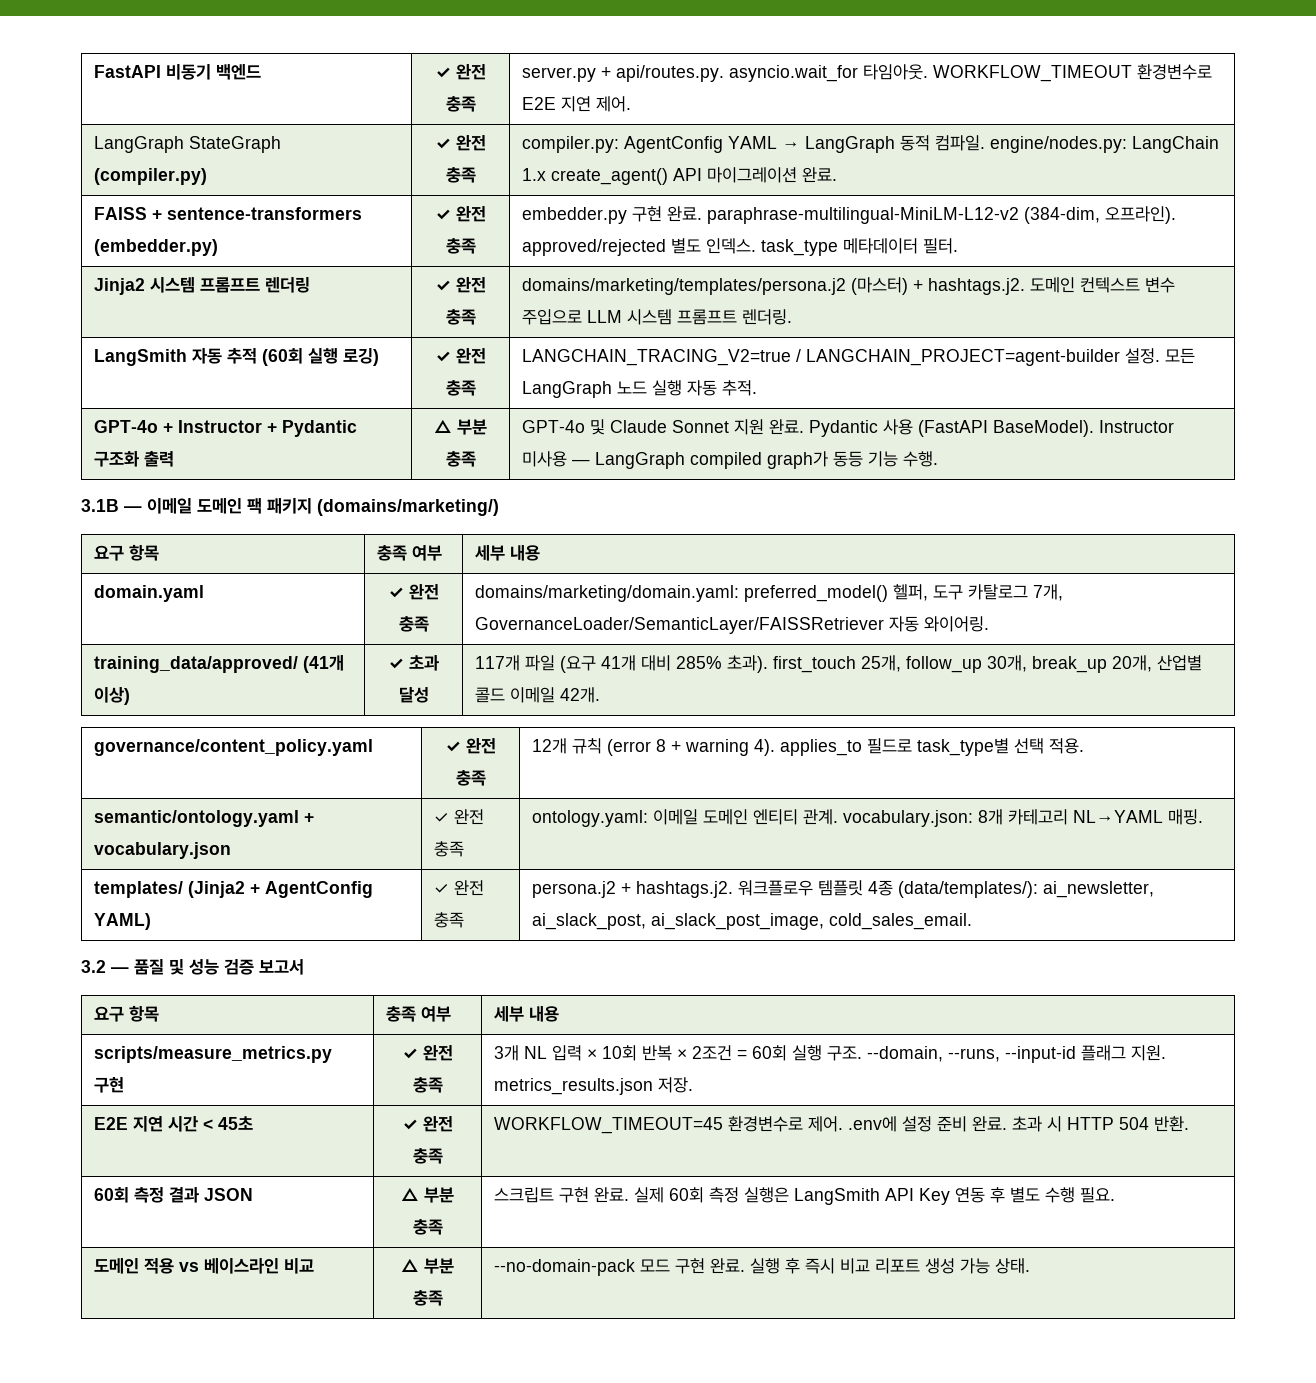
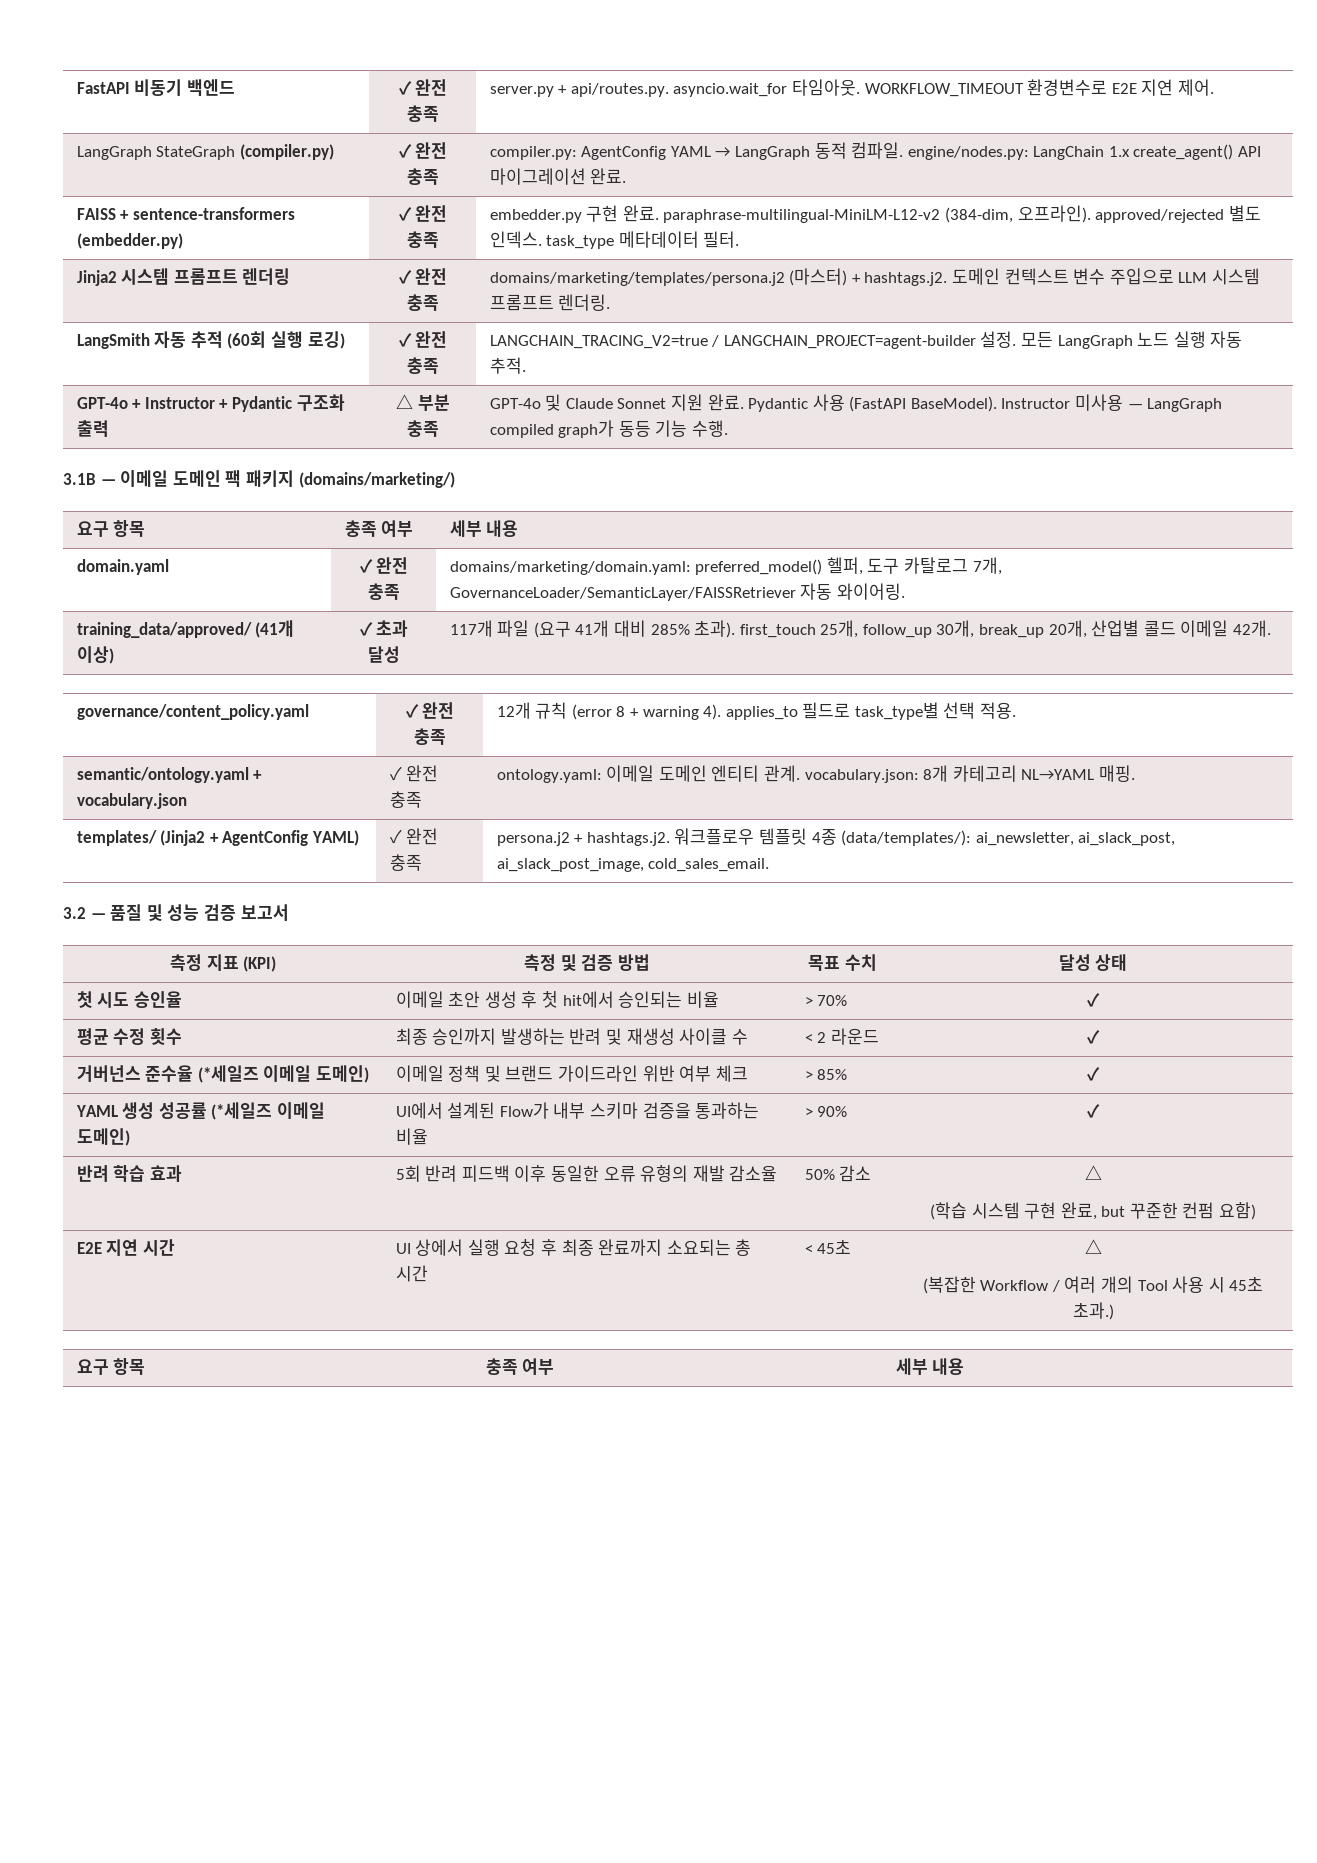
  3.2 — 품질 및 성능 검증 보고서
+ 측정 지표 (KPI) | 측정 및 검증 방법 | 목표 수치 | 달성 상태
+ 첫 시도 승인율 | 이메일 초안 생성 후 첫 hit에서 승인되는 비율 | > 70% | ✓
+ 평균 수정 횟수 | 최종 승인까지 발생하는 반려 및 재생성 사이클 수 | < 2 라운드 | ✓
+ 거버넌스 준수율 (*세일즈 이메일 도메인) | 이메일 정책 및 브랜드 가이드라인 위반 여부 체크 | > 85% | ✓
+ YAML 생성 성공률 (*세일즈 이메일 도메인) | UI에서 설계된 Flow가 내부 스키마 검증을 통과하는 비율 | > 90% | ✓
+ 반려 학습 효과 | 5회 반려 피드백 이후 동일한 오류 유형의 재발 감소율 | 50% 감소 | △
+ (학습 시스템 구현 완료, but 꾸준한 컨펌 요함)
+ E2E 지연 시간 | UI 상에서 실행 요청 후 최종 완료까지 소요되는 총 시간 | < 45초 | △
+ (복잡한 Workflow / 여러 개의 Tool 사용 시 45초 초과.)
  요구 항목 | 충족 여부 | 세부 내용
- scripts/measure_metrics.py 구현 | ✓ 완전 충족 | 3개 NL 입력 × 10회 반복 × 2조건 = 60회 실행 구조. --domain, --runs, --input-id 플래그 지원. metrics_results.json 저장.
- E2E 지연 시간 < 45초 | ✓ 완전 충족 | WORKFLOW_TIMEOUT=45 환경변수로 제어. .env에 설정 준비 완료. 초과 시 HTTP 504 반환.
- 60회 측정 결과 JSON | △ 부분 충족 | 스크립트 구현 완료. 실제 60회 측정 실행은 LangSmith API Key 연동 후 별도 수행 필요.
- 도메인 적용 vs 베이스라인 비교 | △ 부분 충족 | --no-domain-pack 모드 구현 완료. 실행 후 즉시 비교 리포트 생성 가능 상태.

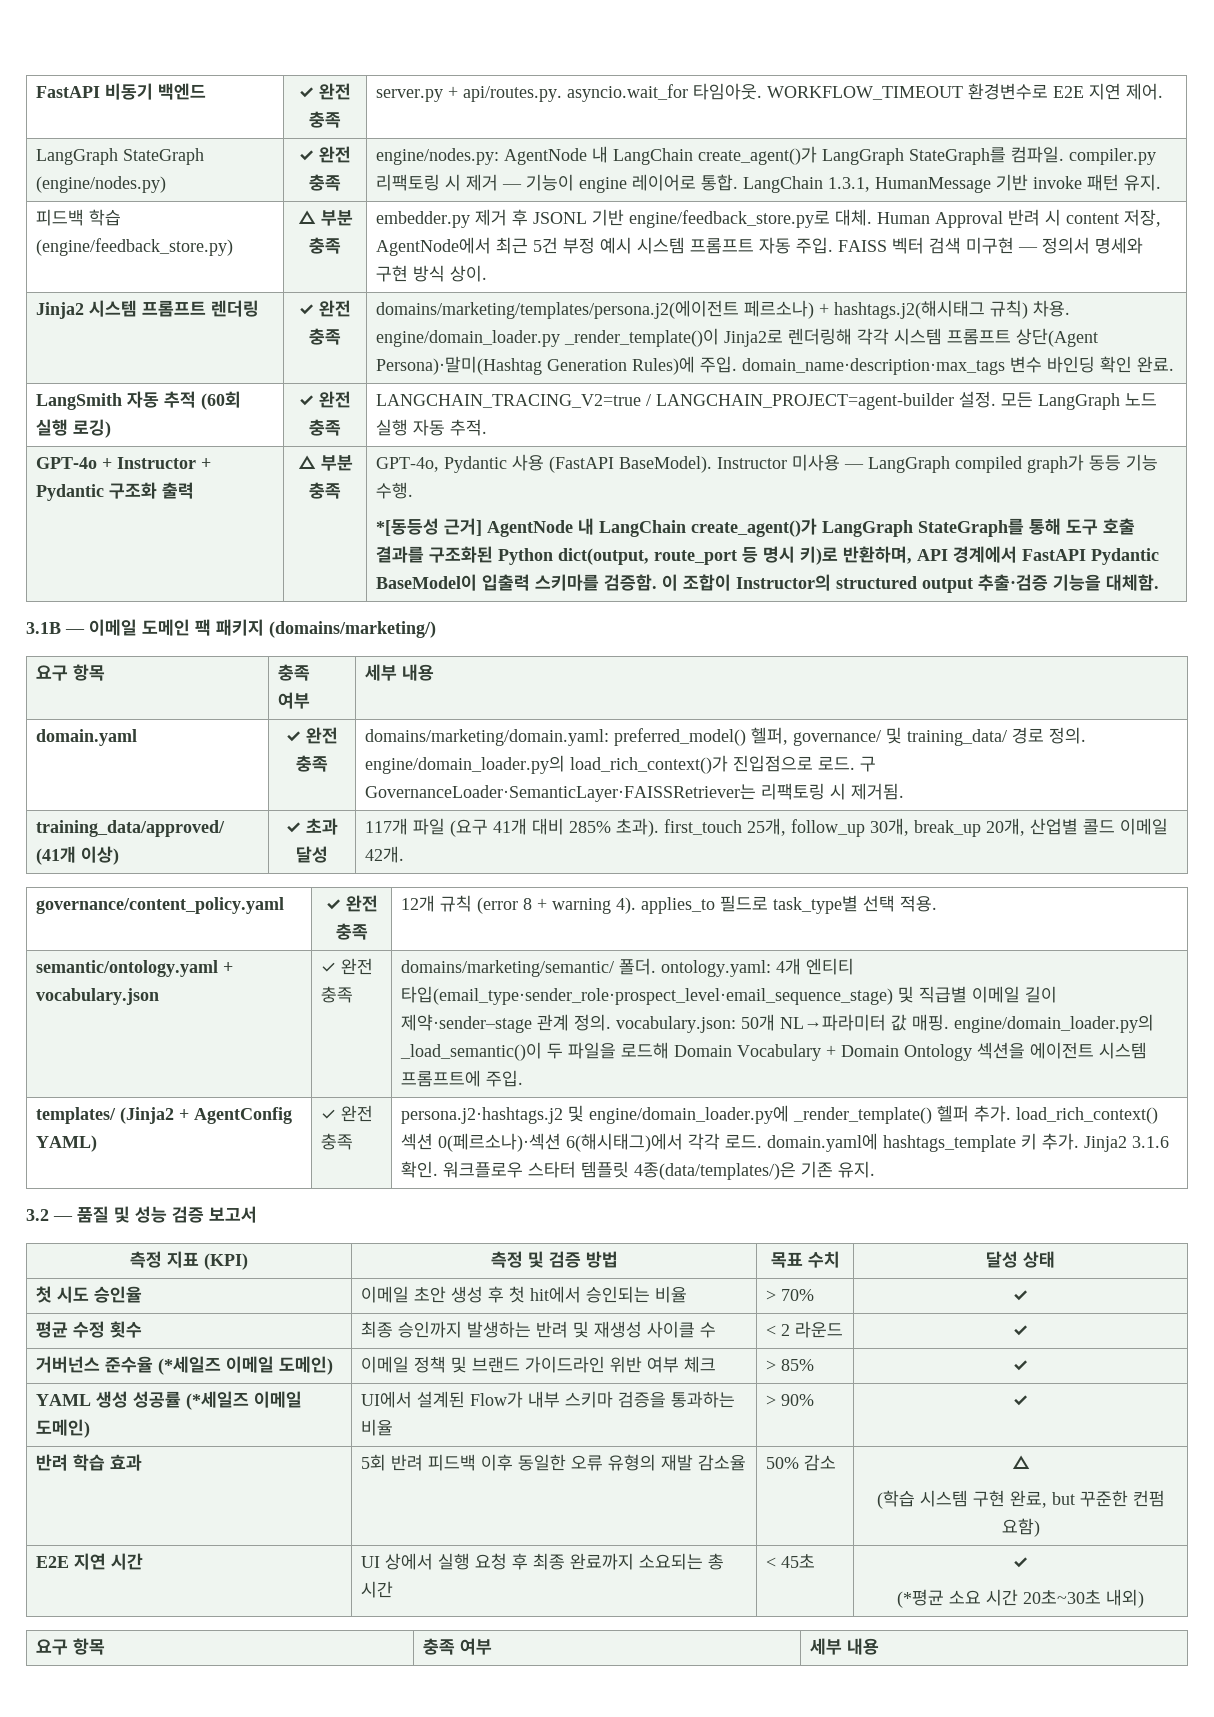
- LangGraph StateGraph (compiler.py) | ✓ 완전 충족 | compiler.py: AgentConfig YAML → LangGraph 동적 컴파일. engine/nodes.py: LangChain 1.x create_agent() API 마이그레이션 완료.
- FAISS + sentence-transformers (embedder.py) | ✓ 완전 충족 | embedder.py 구현 완료. paraphrase-multilingual-MiniLM-L12-v2 (384-dim, 오프라인). approved/rejected 별도 인덱스. task_type 메타데이터 필터.
+ LangGraph StateGraph (engine/nodes.py) | ✓ 완전 충족 | engine/nodes.py: AgentNode 내 LangChain create_agent()가 LangGraph StateGraph를 컴파일. compiler.py 리팩토링 시 제거 — 기능이 engine 레이어로 통합. LangChain 1.3.1, HumanMessage 기반 invoke 패턴 유지.
+ 피드백 학습 (engine/feedback_store.py) | △ 부분 충족 | embedder.py 제거 후 JSONL 기반 engine/feedback_store.py로 대체. Human Approval 반려 시 content 저장, AgentNode에서 최근 5건 부정 예시 시스템 프롬프트 자동 주입. FAISS 벡터 검색 미구현 — 정의서 명세와 구현 방식 상이.
- Jinja2 시스템 프롬프트 렌더링 | ✓ 완전 충족 | domains/marketing/templates/persona.j2 (마스터) + hashtags.j2. 도메인 컨텍스트 변수 주입으로 LLM 시스템 프롬프트 렌더링.
+ Jinja2 시스템 프롬프트 렌더링 | ✓ 완전 충족 | domains/marketing/templates/persona.j2(에이전트 페르소나) + hashtags.j2(해시태그 규칙) 차용. engine/domain_loader.py _render_template()이 Jinja2로 렌더링해 각각 시스템 프롬프트 상단(Agent Persona)·말미(Hashtag Generation Rules)에 주입. domain_name·description·max_tags 변수 바인딩 확인 완료.
- GPT-4o 및 Claude Sonnet 지원 완료. Pydantic 사용 (FastAPI BaseModel).
+ GPT-4o, Pydantic 사용 (FastAPI BaseModel).
+ *[동등성 근거] AgentNode 내 LangChain create_agent()가 LangGraph StateGraph를 통해 도구 호출 결과를 구조화된 Python dict(output, route_port 등 명시 키)로 반환하며, API 경계에서 FastAPI Pydantic BaseModel이 입출력 스키마를 검증함. 이 조합이 Instructor의 structured output 추출·검증 기능을 대체함.
- domain.yaml | ✓ 완전 충족 | domains/marketing/domain.yaml: preferred_model() 헬퍼, 도구 카탈로그 7개, GovernanceLoader/SemanticLayer/FAISSRetriever 자동 와이어링.
+ domain.yaml | ✓ 완전 충족 | domains/marketing/domain.yaml: preferred_model() 헬퍼, governance/ 및 training_data/ 경로 정의. engine/domain_loader.py의 load_rich_context()가 진입점으로 로드. 구 GovernanceLoader·SemanticLayer·FAISSRetriever는 리팩토링 시 제거됨.
- semantic/ontology.yaml + vocabulary.json | ✓ 완전 충족 | ontology.yaml: 이메일 도메인 엔티티 관계. vocabulary.json: 8개 카테고리 NL→YAML 매핑.
+ semantic/ontology.yaml + vocabulary.json | ✓ 완전 충족 | domains/marketing/semantic/ 폴더. ontology.yaml: 4개 엔티티 타입(email_type·sender_role·prospect_level·email_sequence_stage) 및 직급별 이메일 길이 제약·sender–stage 관계 정의. vocabulary.json: 50개 NL→파라미터 값 매핑. engine/domain_loader.py의 _load_semantic()이 두 파일을 로드해 Domain Vocabulary + Domain Ontology 섹션을 에이전트 시스템 프롬프트에 주입.
- templates/ (Jinja2 + AgentConfig YAML) | ✓ 완전 충족 | persona.j2 + hashtags.j2. 워크플로우 템플릿 4종 (data/templates/): ai_newsletter, ai_slack_post, ai_slack_post_image, cold_sales_email.
+ templates/ (Jinja2 + AgentConfig YAML) | ✓ 완전 충족 | persona.j2·hashtags.j2 및 engine/domain_loader.py에 _render_template() 헬퍼 추가. load_rich_context() 섹션 0(페르소나)·섹션 6(해시태그)에서 각각 로드. domain.yaml에 hashtags_template 키 추가. Jinja2 3.1.6 확인. 워크플로우 스타터 템플릿 4종(data/templates/)은 기존 유지.
- E2E 지연 시간 | UI 상에서 실행 요청 후 최종 완료까지 소요되는 총 시간 | < 45초 | △
- (복잡한 Workflow / 여러 개의 Tool 사용 시 45초 초과.)
+ E2E 지연 시간 | UI 상에서 실행 요청 후 최종 완료까지 소요되는 총 시간 | < 45초 | ✓
+ (*평균 소요 시간 20초~30초 내외)

